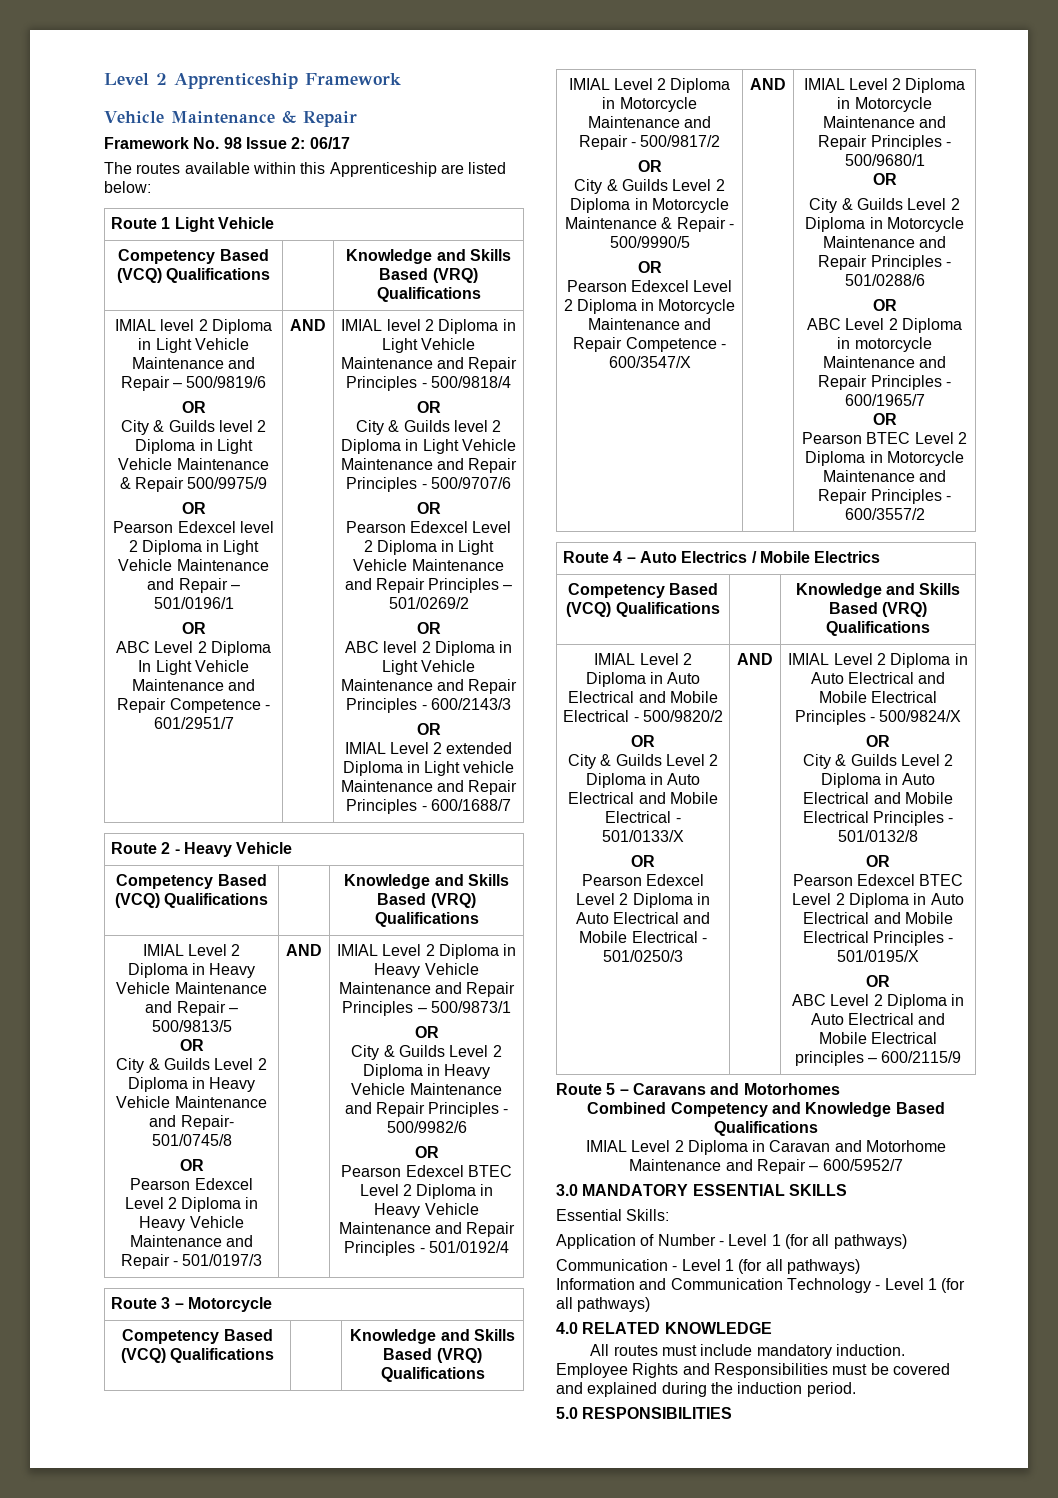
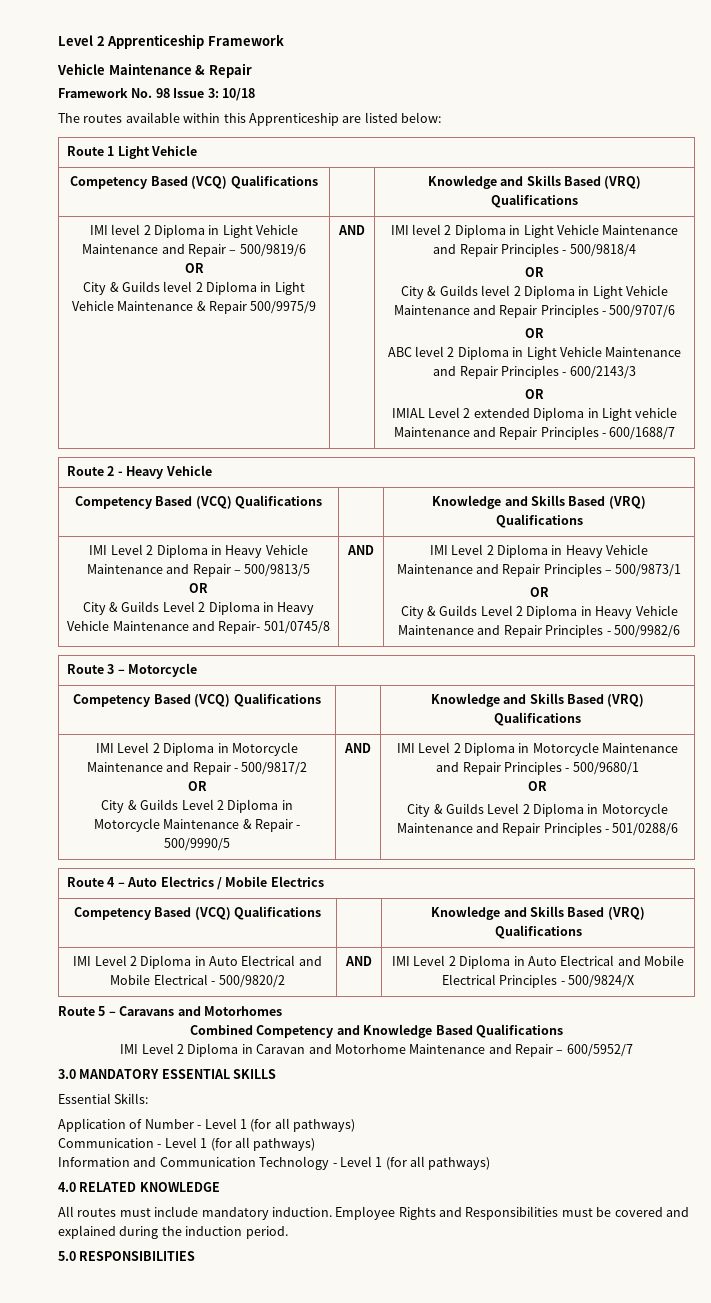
- Framework No. 98 Issue 2: 06/17
+ Framework No. 98 Issue 3: 10/18
- IMIAL level 2 Diploma in Light Vehicle Maintenance and Repair – 500/9819/6
+ IMI level 2 Diploma in Light Vehicle Maintenance and Repair – 500/9819/6
- City & Guilds level 2 Diploma in Light Vehicle Maintenance & Repair 500/9975/9
- OR
- Pearson Edexcel level 2 Diploma in Light Vehicle Maintenance and Repair – 501/0196/1
- OR
- ABC Level 2 Diploma In Light Vehicle Maintenance and Repair Competence - 601/2951/7 | AND | IMIAL level 2 Diploma in Light Vehicle Maintenance and Repair Principles - 500/9818/4
+ City & Guilds level 2 Diploma in Light Vehicle Maintenance & Repair 500/9975/9 | AND | IMI level 2 Diploma in Light Vehicle Maintenance and Repair Principles - 500/9818/4
- Pearson Edexcel Level 2 Diploma in Light Vehicle Maintenance and Repair Principles – 501/0269/2
- OR
- IMIAL Level 2 Diploma in Heavy Vehicle Maintenance and Repair – 500/9813/5
+ IMI Level 2 Diploma in Heavy Vehicle Maintenance and Repair – 500/9813/5
- City & Guilds Level 2 Diploma in Heavy Vehicle Maintenance and Repair- 501/0745/8
- OR
- Pearson Edexcel Level 2 Diploma in Heavy Vehicle Maintenance and Repair - 501/0197/3 | AND | IMIAL Level 2 Diploma in Heavy Vehicle Maintenance and Repair Principles – 500/9873/1
+ City & Guilds Level 2 Diploma in Heavy Vehicle Maintenance and Repair- 501/0745/8 | AND | IMI Level 2 Diploma in Heavy Vehicle Maintenance and Repair Principles – 500/9873/1
  City & Guilds Level 2 Diploma in Heavy Vehicle Maintenance and Repair Principles - 500/9982/6
- OR
- Pearson Edexcel BTEC Level 2 Diploma in Heavy Vehicle Maintenance and Repair Principles - 501/0192/4
- IMIAL Level 2 Diploma in Motorcycle Maintenance and Repair - 500/9817/2
+ IMI Level 2 Diploma in Motorcycle Maintenance and Repair - 500/9817/2
- City & Guilds Level 2 Diploma in Motorcycle Maintenance & Repair - 500/9990/5
- OR
- Pearson Edexcel Level 2 Diploma in Motorcycle Maintenance and Repair Competence - 600/3547/X | AND | IMIAL Level 2 Diploma in Motorcycle Maintenance and Repair Principles - 500/9680/1
+ City & Guilds Level 2 Diploma in Motorcycle Maintenance & Repair - 500/9990/5 | AND | IMI Level 2 Diploma in Motorcycle Maintenance and Repair Principles - 500/9680/1
  City & Guilds Level 2 Diploma in Motorcycle Maintenance and Repair Principles - 501/0288/6
- OR
- ABC Level 2 Diploma in motorcycle Maintenance and Repair Principles - 600/1965/7
- OR
- Pearson BTEC Level 2 Diploma in Motorcycle Maintenance and Repair Principles - 600/3557/2
- IMIAL Level 2 Diploma in Auto Electrical and Mobile Electrical - 500/9820/2
- OR
- City & Guilds Level 2 Diploma in Auto Electrical and Mobile Electrical - 501/0133/X
- OR
- Pearson Edexcel Level 2 Diploma in Auto Electrical and Mobile Electrical - 501/0250/3 | AND | IMIAL Level 2 Diploma in Auto Electrical and Mobile Electrical Principles - 500/9824/X
- OR
- City & Guilds Level 2 Diploma in Auto Electrical and Mobile Electrical Principles - 501/0132/8
- OR
- Pearson Edexcel BTEC Level 2 Diploma in Auto Electrical and Mobile Electrical Principles - 501/0195/X
- OR
- ABC Level 2 Diploma in Auto Electrical and Mobile Electrical principles – 600/2115/9
+ IMI Level 2 Diploma in Auto Electrical and Mobile Electrical - 500/9820/2 | AND | IMI Level 2 Diploma in Auto Electrical and Mobile Electrical Principles - 500/9824/X
- IMIAL Level 2 Diploma in Caravan and Motorhome Maintenance and Repair – 600/5952/7
+ IMI Level 2 Diploma in Caravan and Motorhome Maintenance and Repair – 600/5952/7

